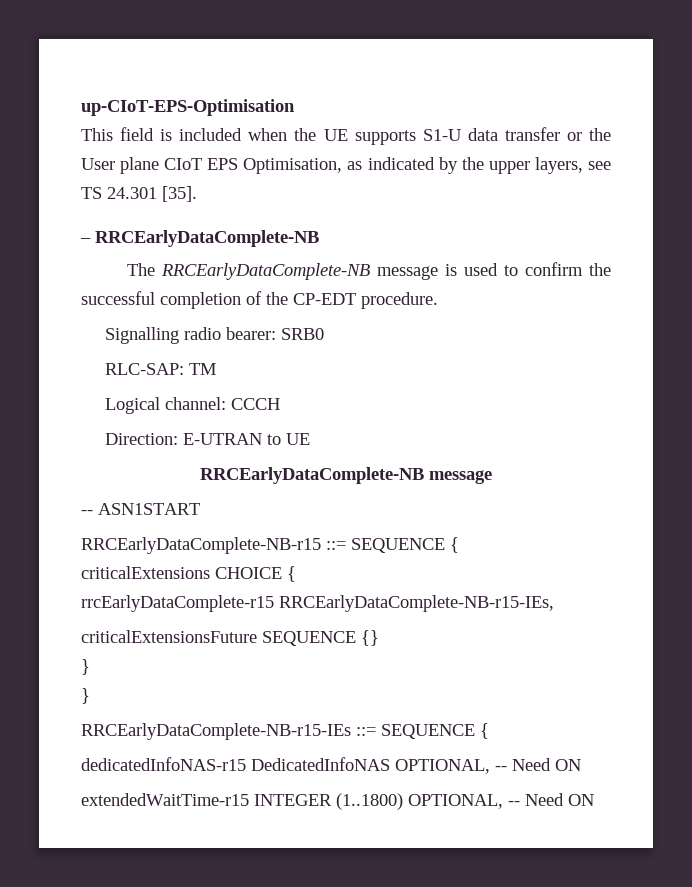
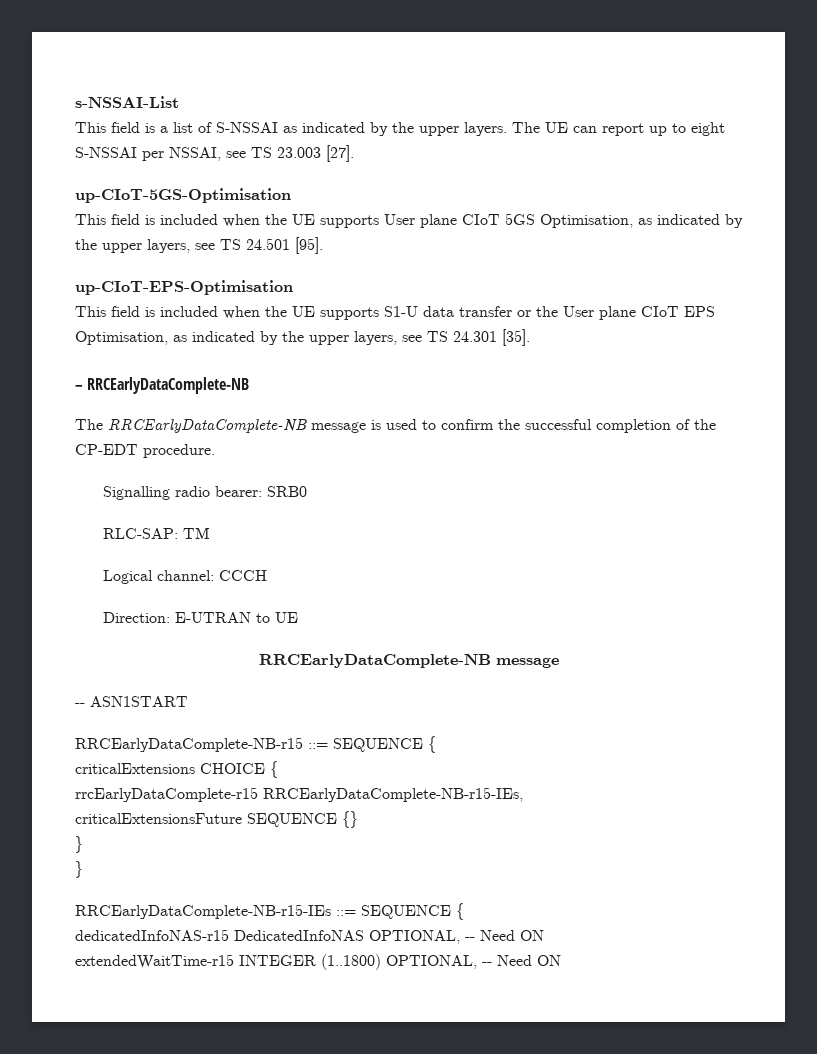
+ s-NSSAI-List
+ This field is a list of S-NSSAI as indicated by the upper layers. The UE can report up to eight S-NSSAI per NSSAI, see TS 23.003 [27].
+ up-CIoT-5GS-Optimisation
+ This field is included when the UE supports User plane CIoT 5GS Optimisation, as indicated by the upper layers, see TS 24.501 [95].

